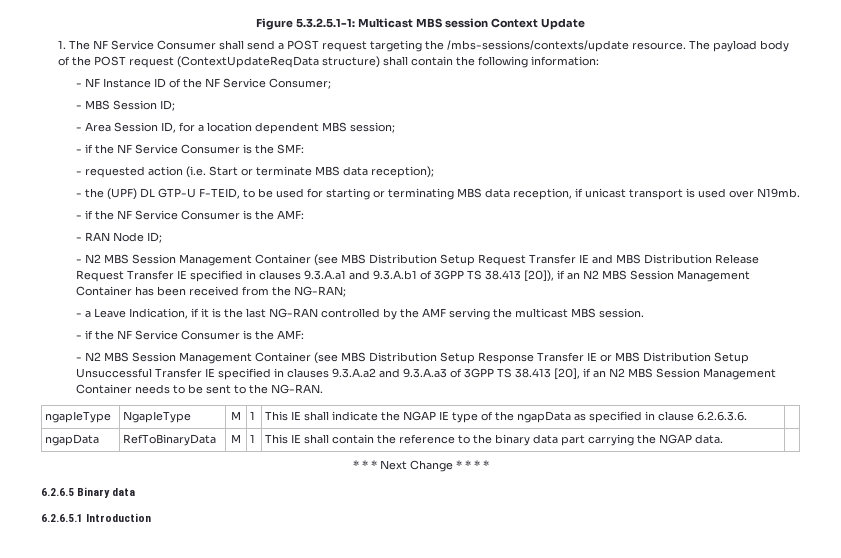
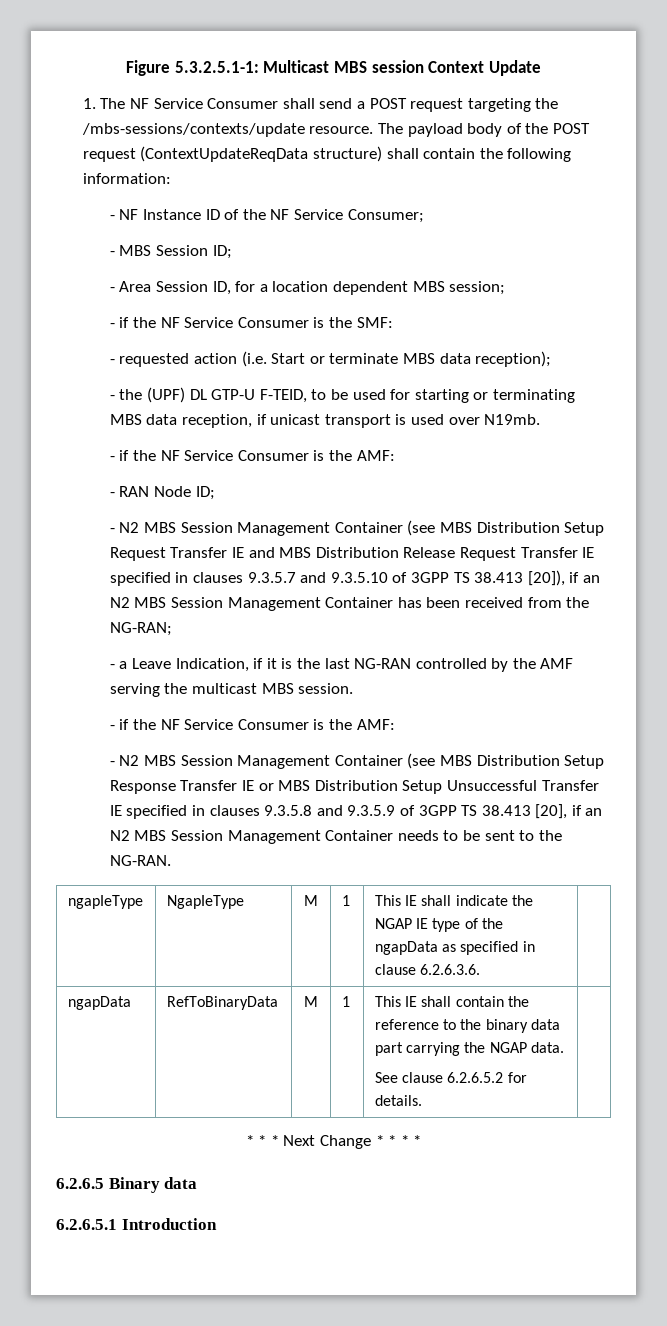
- - N2 MBS Session Management Container (see MBS Distribution Setup Request Transfer IE and MBS Distribution Release Request Transfer IE specified in clauses 9.3.A.a1 and 9.3.A.b1 of 3GPP TS 38.413 [20]), if an N2 MBS Session Management Container has been received from the NG-RAN;
+ - N2 MBS Session Management Container (see MBS Distribution Setup Request Transfer IE and MBS Distribution Release Request Transfer IE specified in clauses 9.3.5.7 and 9.3.5.10 of 3GPP TS 38.413 [20]), if an N2 MBS Session Management Container has been received from the NG-RAN;
- - N2 MBS Session Management Container (see MBS Distribution Setup Response Transfer IE or MBS Distribution Setup Unsuccessful Transfer IE specified in clauses 9.3.A.a2 and 9.3.A.a3 of 3GPP TS 38.413 [20], if an N2 MBS Session Management Container needs to be sent to the NG-RAN.
+ - N2 MBS Session Management Container (see MBS Distribution Setup Response Transfer IE or MBS Distribution Setup Unsuccessful Transfer IE specified in clauses 9.3.5.8 and 9.3.5.9 of 3GPP TS 38.413 [20], if an N2 MBS Session Management Container needs to be sent to the NG-RAN.
- ngapData | RefToBinaryData | M | 1 | This IE shall contain the reference to the binary data part carrying the NGAP data. |
+ ngapData | RefToBinaryData | M | 1 | This IE shall contain the reference to the binary data part carrying the NGAP data.
+ See clause 6.2.6.5.2 for details. |

